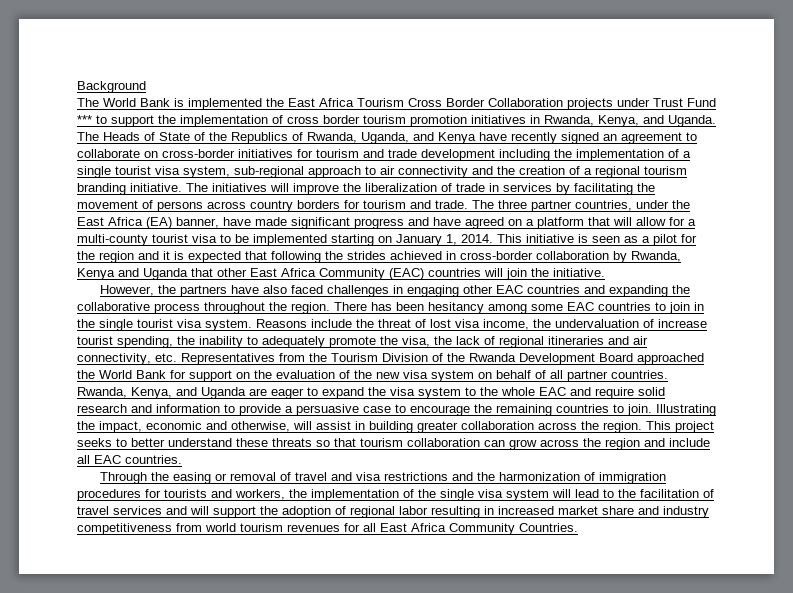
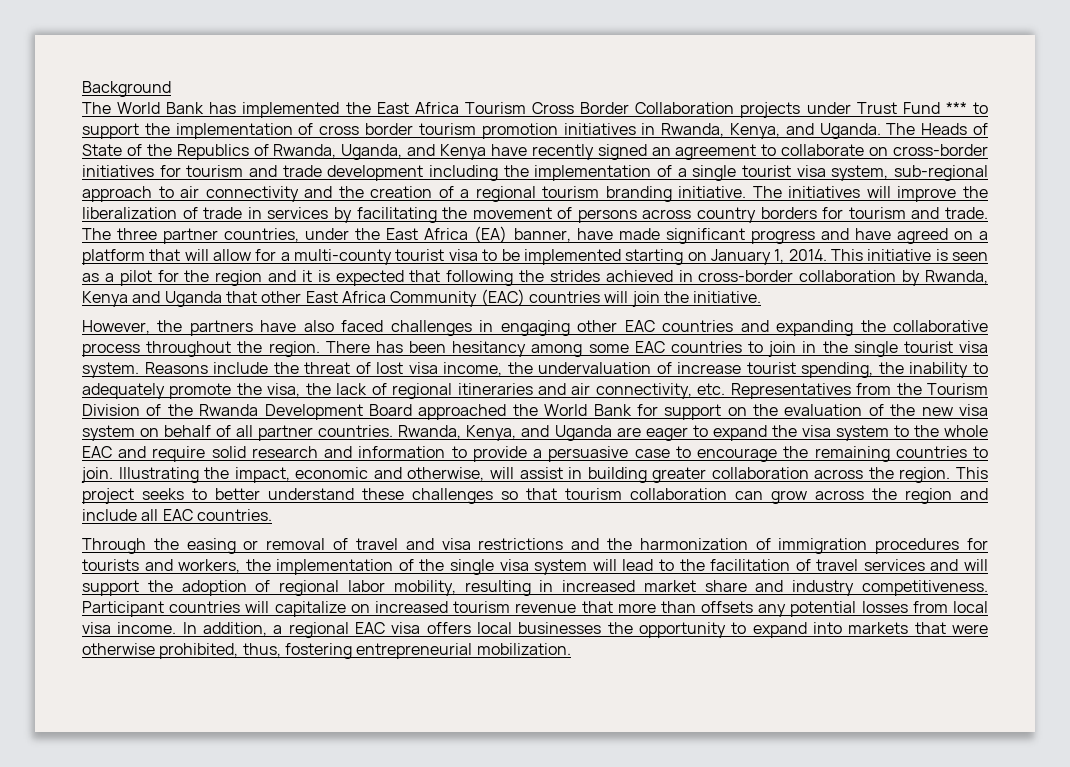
- The World Bank is implemented the East Africa Tourism Cross Border Collaboration projects under Trust Fund *** to support the implementation of cross border tourism promotion initiatives in Rwanda, Kenya, and Uganda.
+ The World Bank has implemented the East Africa Tourism Cross Border Collaboration projects under Trust Fund *** to support the implementation of cross border tourism promotion initiatives in Rwanda, Kenya, and Uganda.
- This project seeks to better understand these threats so that tourism collaboration can grow across the region and include all EAC countries.
+ This project seeks to better understand these challenges so that tourism collaboration can grow across the region and include all EAC countries.
- Through the easing or removal of travel and visa restrictions and the harmonization of immigration procedures for tourists and workers, the implementation of the single visa system will lead to the facilitation of travel services and will support the adoption of regional labor resulting in increased market share and industry competitiveness from world tourism revenues for all East Africa Community Countries.
+ Through the easing or removal of travel and visa restrictions and the harmonization of immigration procedures for tourists and workers, the implementation of the single visa system will lead to the facilitation of travel services and will support the adoption of regional labor mobility, resulting in increased market share and industry competitiveness. Participant countries will capitalize on increased tourism revenue that more than offsets any potential losses from local visa income. In addition, a regional EAC visa offers local businesses the opportunity to expand into markets that were otherwise prohibited, thus, fostering entrepreneurial mobilization.

